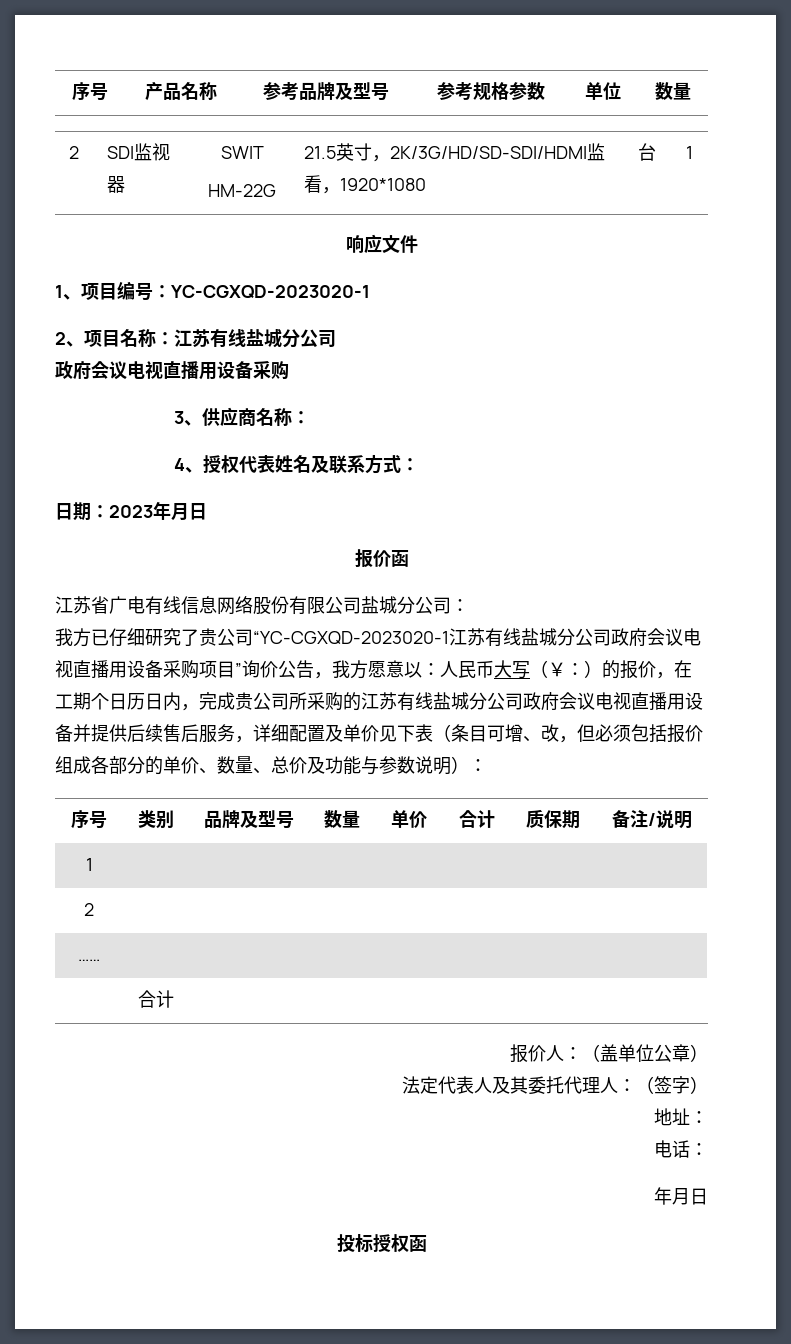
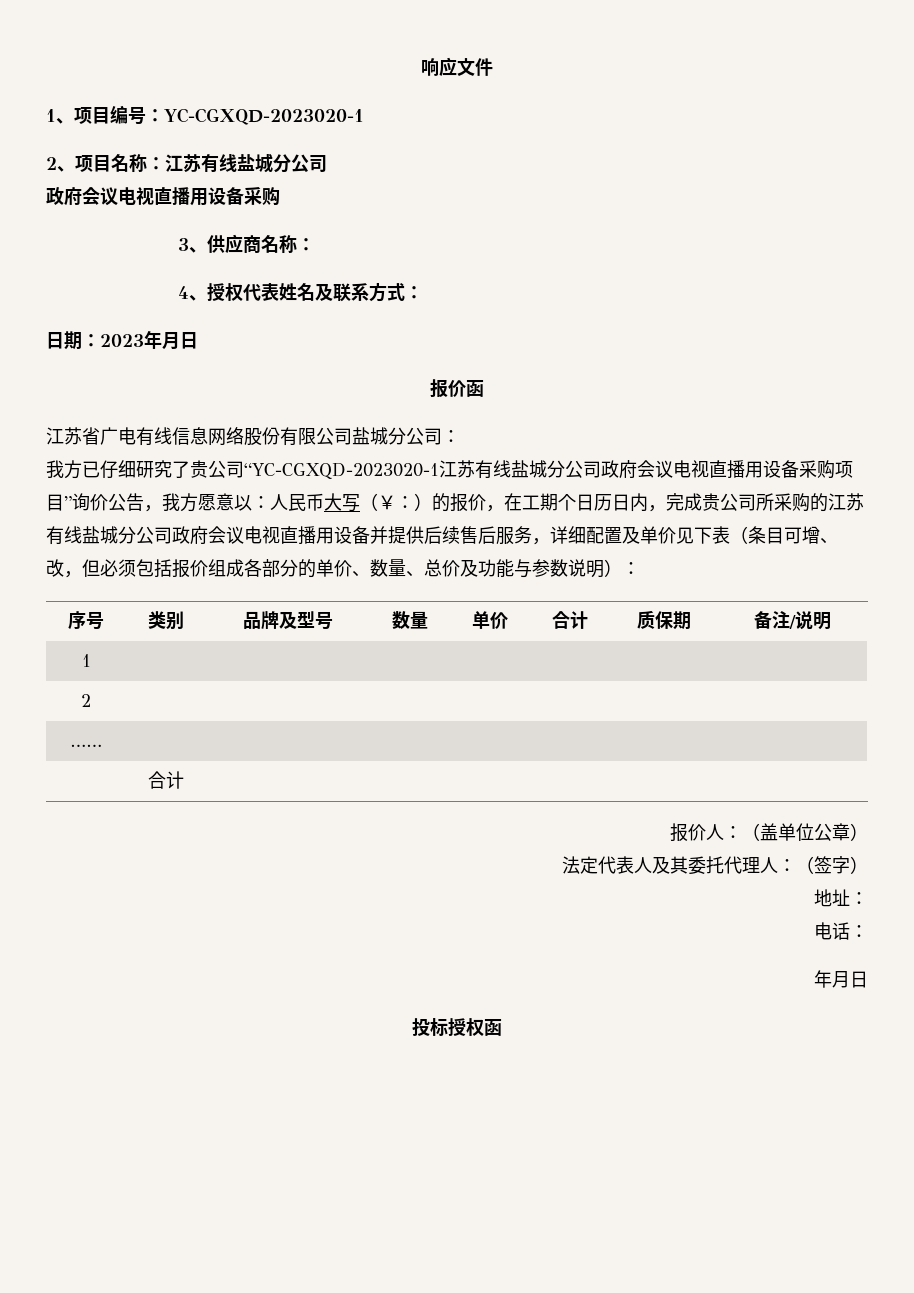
- 序号 | 产品名称 | 参考品牌及型号 | 参考规格参数 | 单位 | 数量
- 2 | SDI监视器 | SWIT
- HM-22G | 21.5英寸，2K/3G/HD/SD-SDI/HDMI监看，1920*1080 | 台 | 1

